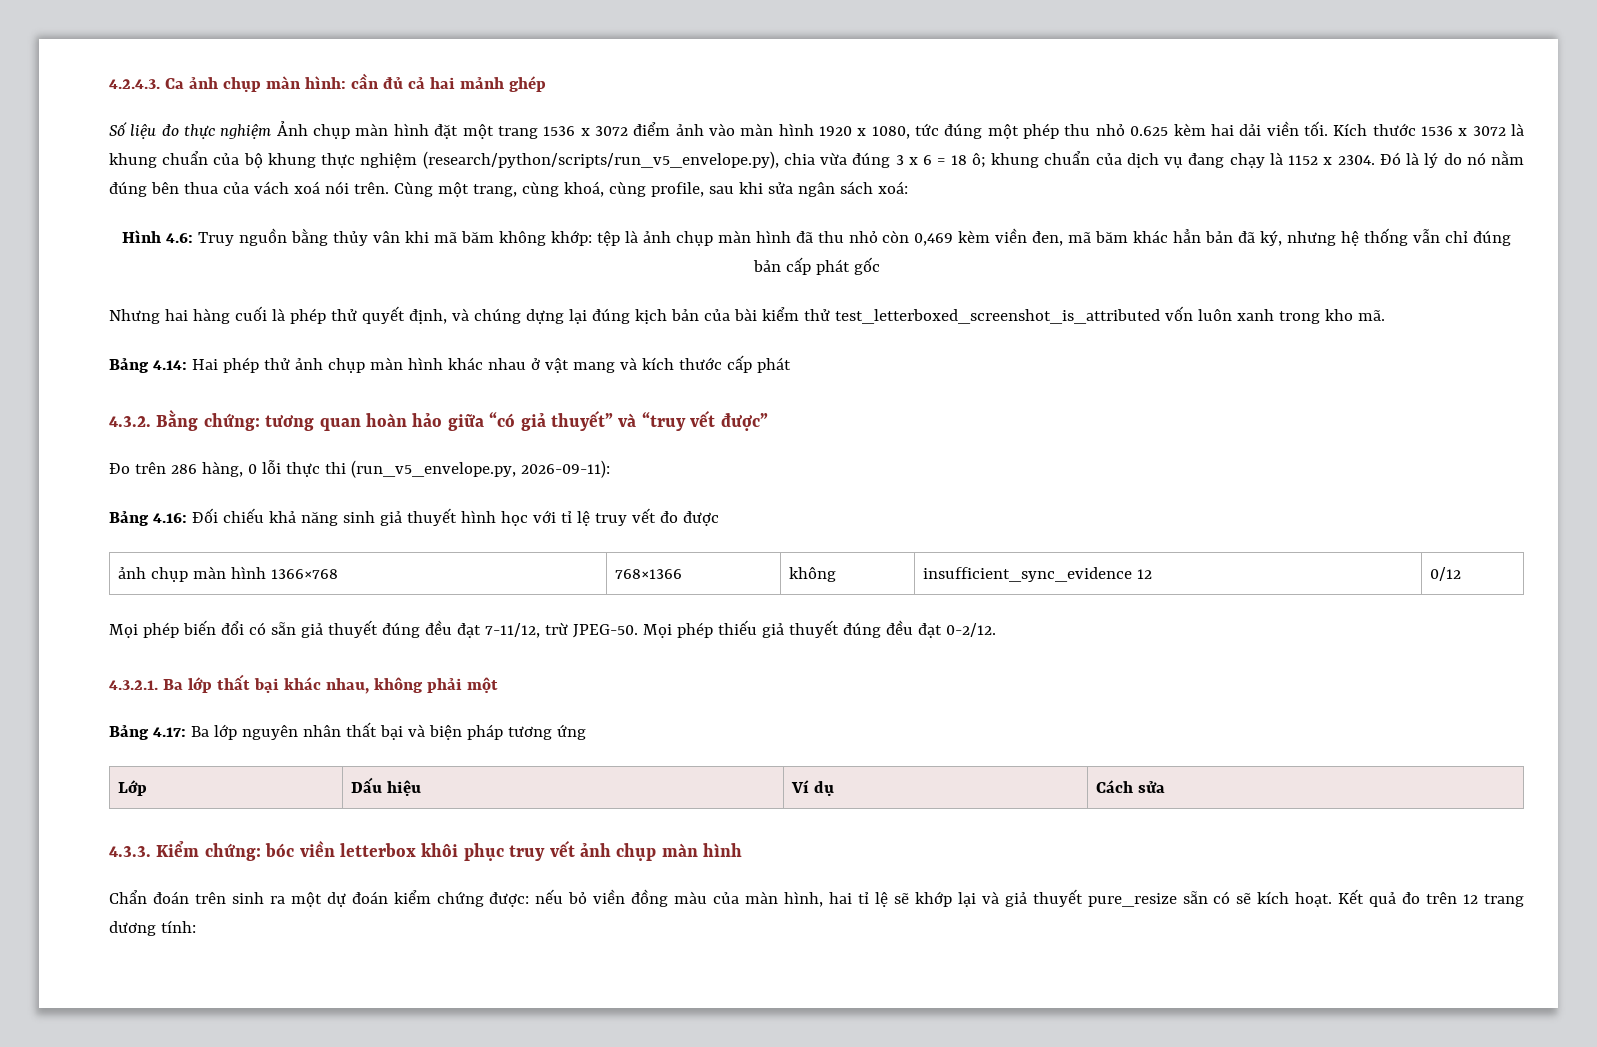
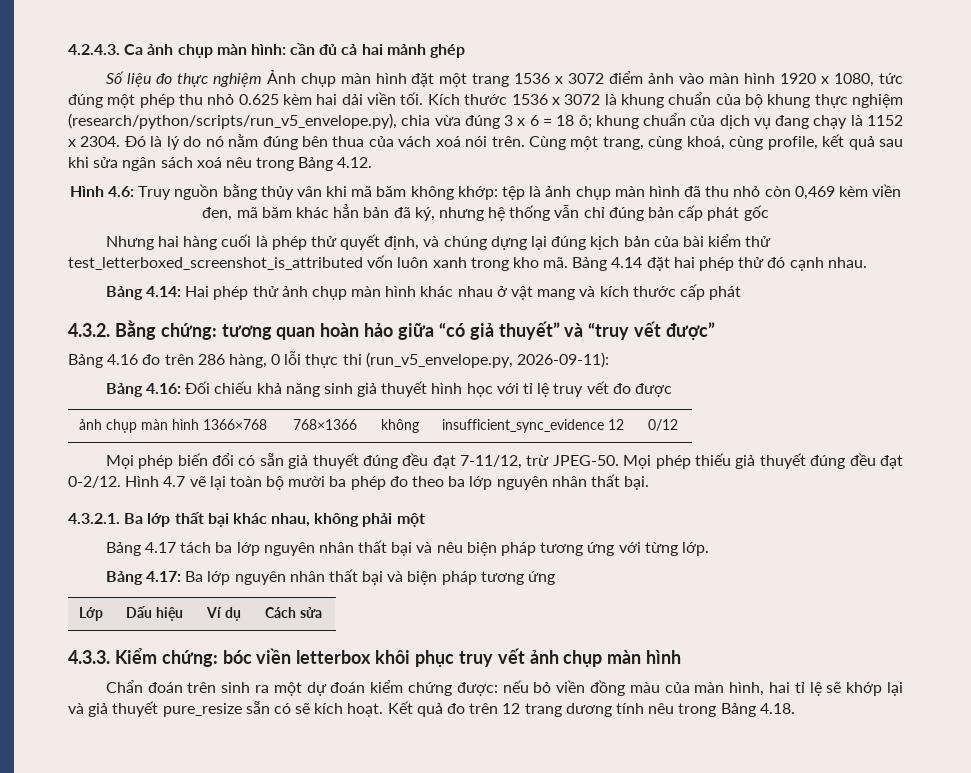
- Cùng một trang, cùng khoá, cùng profile, sau khi sửa ngân sách xoá:
+ Cùng một trang, cùng khoá, cùng profile, kết quả sau khi sửa ngân sách xoá nêu trong Bảng 4.12.
+ Bảng 4.14 đặt hai phép thử đó cạnh nhau.
- Đo trên 286 hàng, 0 lỗi thực thi (run_v5_envelope.py, 2026-09-11):
+ Bảng 4.16 đo trên 286 hàng, 0 lỗi thực thi (run_v5_envelope.py, 2026-09-11):
+ Hình 4.7 vẽ lại toàn bộ mười ba phép đo theo ba lớp nguyên nhân thất bại.
+ Bảng 4.17 tách ba lớp nguyên nhân thất bại và nêu biện pháp tương ứng với từng lớp.
- Kết quả đo trên 12 trang dương tính:
+ Kết quả đo trên 12 trang dương tính nêu trong Bảng 4.18.

